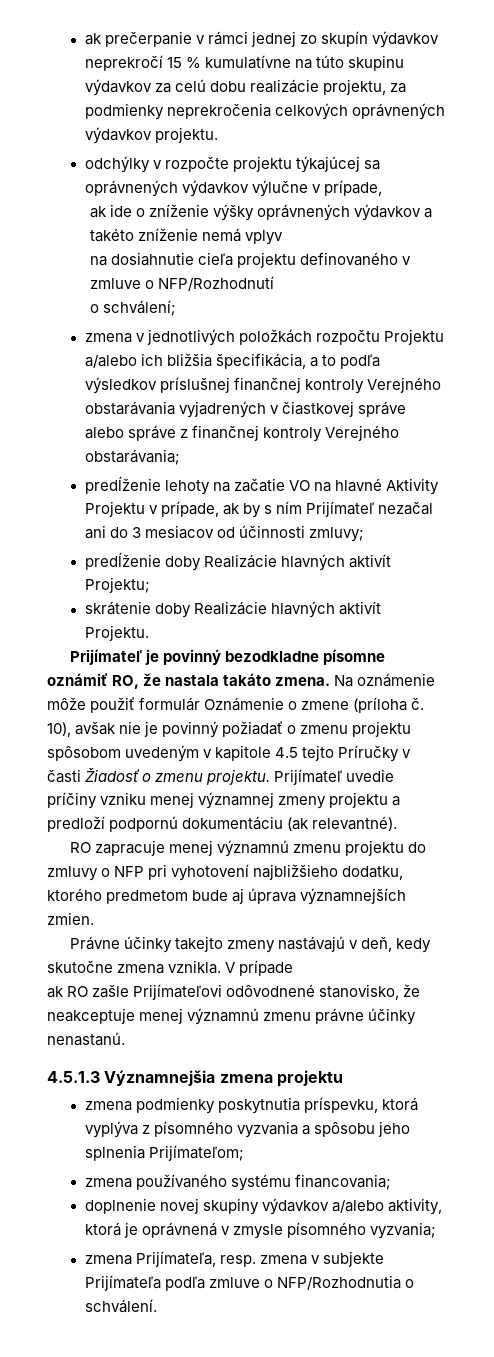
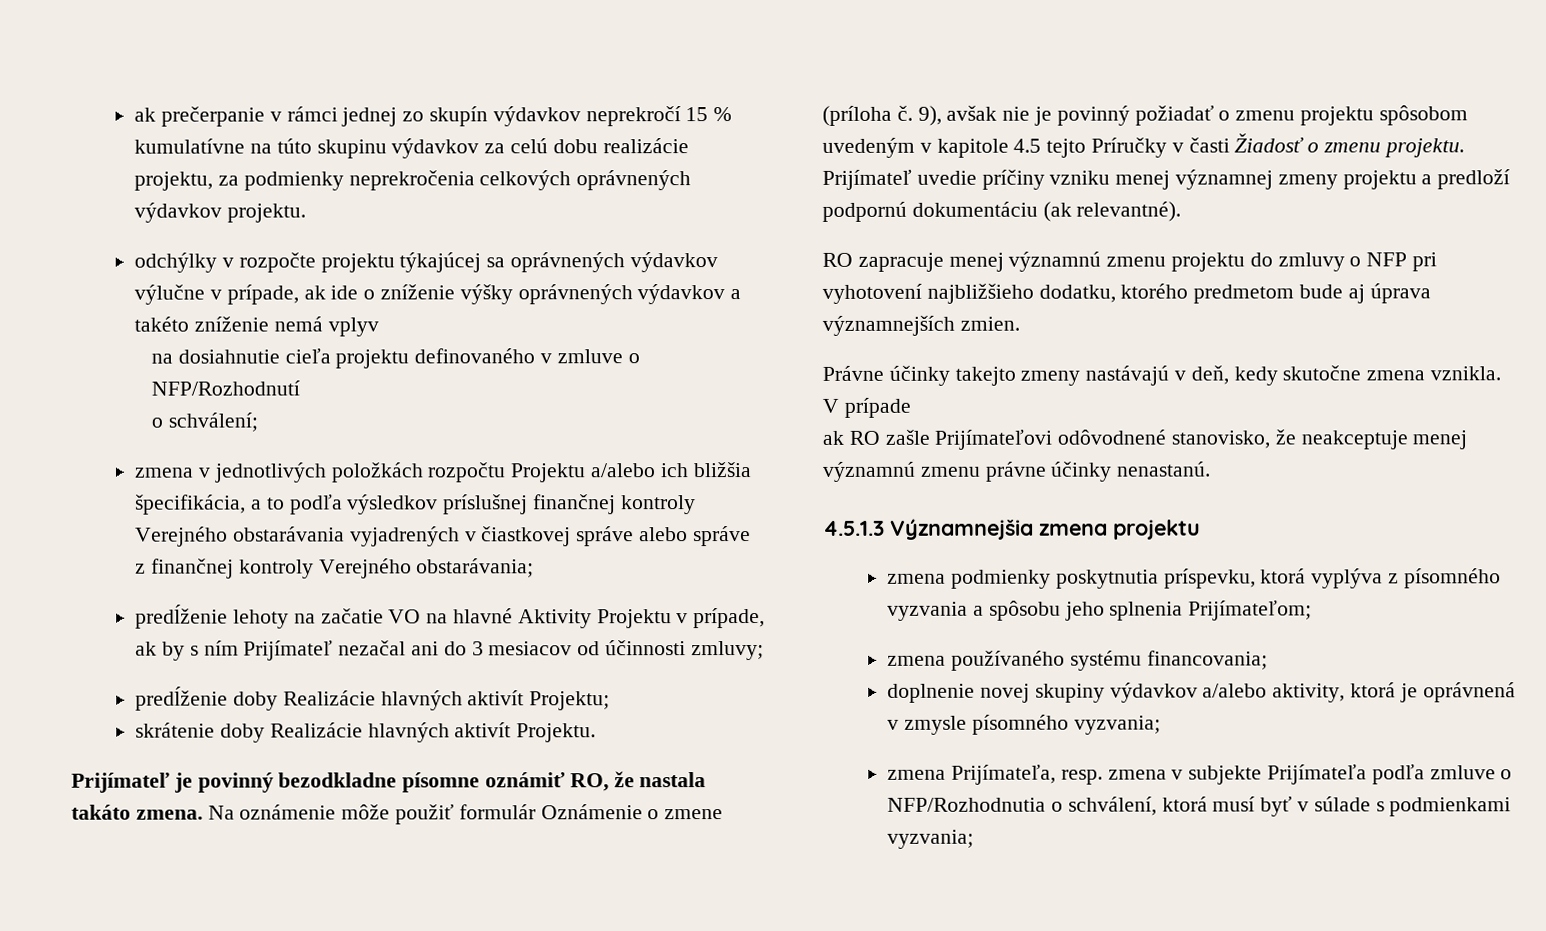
- odchýlky v rozpočte projektu týkajúcej sa oprávnených výdavkov výlučne v prípade,
- ak ide o zníženie výšky oprávnených výdavkov a takéto zníženie nemá vplyv
+ odchýlky v rozpočte projektu týkajúcej sa oprávnených výdavkov výlučne v prípade, ak ide o zníženie výšky oprávnených výdavkov a takéto zníženie nemá vplyv
- 10), avšak nie je povinný požiadať o zmenu projektu spôsobom uvedeným v kapitole 4.5 tejto Príručky v časti Žiadosť o zmenu projektu.
+ 9), avšak nie je povinný požiadať o zmenu projektu spôsobom uvedeným v kapitole 4.5 tejto Príručky v časti Žiadosť o zmenu projektu.
- zmena Prijímateľa, resp. zmena v subjekte Prijímateľa podľa zmluve o NFP/Rozhodnutia o schválení.
+ zmena Prijímateľa, resp. zmena v subjekte Prijímateľa podľa zmluve o NFP/Rozhodnutia o schválení, ktorá musí byť v súlade s podmienkami vyzvania;

